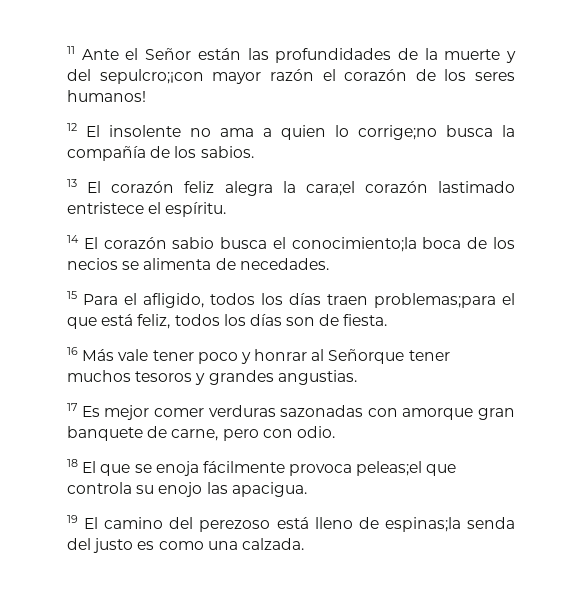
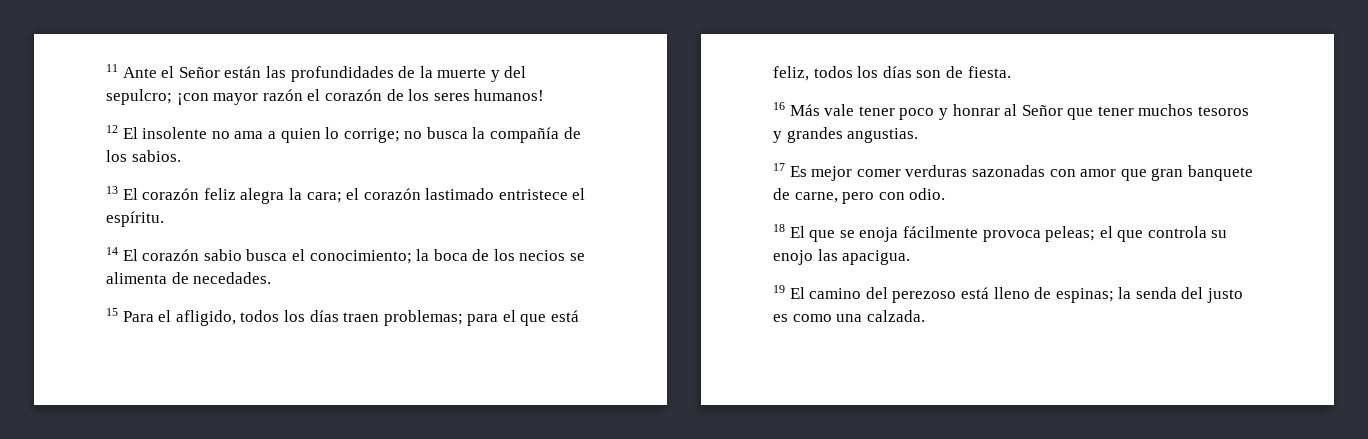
- 11 Ante el Señor están las profundidades de la muerte y del sepulcro;¡con mayor razón el corazón de los seres humanos!
+ 11 Ante el Señor están las profundidades de la muerte y del sepulcro; ¡con mayor razón el corazón de los seres humanos!
- 12 El insolente no ama a quien lo corrige;no busca la compañía de los sabios.
+ 12 El insolente no ama a quien lo corrige; no busca la compañía de los sabios.
- 13 El corazón feliz alegra la cara;el corazón lastimado entristece el espíritu.
+ 13 El corazón feliz alegra la cara; el corazón lastimado entristece el espíritu.
- 14 El corazón sabio busca el conocimiento;la boca de los necios se alimenta de necedades.
+ 14 El corazón sabio busca el conocimiento; la boca de los necios se alimenta de necedades.
- 15 Para el afligido, todos los días traen problemas;para el que está feliz, todos los días son de fiesta.
+ 15 Para el afligido, todos los días traen problemas; para el que está feliz, todos los días son de fiesta.
- 16 Más vale tener poco y honrar al Señorque tener muchos tesoros y grandes angustias.
+ 16 Más vale tener poco y honrar al Señor que tener muchos tesoros y grandes angustias.
- 17 Es mejor comer verduras sazonadas con amorque gran banquete de carne, pero con odio.
+ 17 Es mejor comer verduras sazonadas con amor que gran banquete de carne, pero con odio.
- 18 El que se enoja fácilmente provoca peleas;el que controla su enojo las apacigua.
+ 18 El que se enoja fácilmente provoca peleas; el que controla su enojo las apacigua.
- 19 El camino del perezoso está lleno de espinas;la senda del justo es como una calzada.
+ 19 El camino del perezoso está lleno de espinas; la senda del justo es como una calzada.

